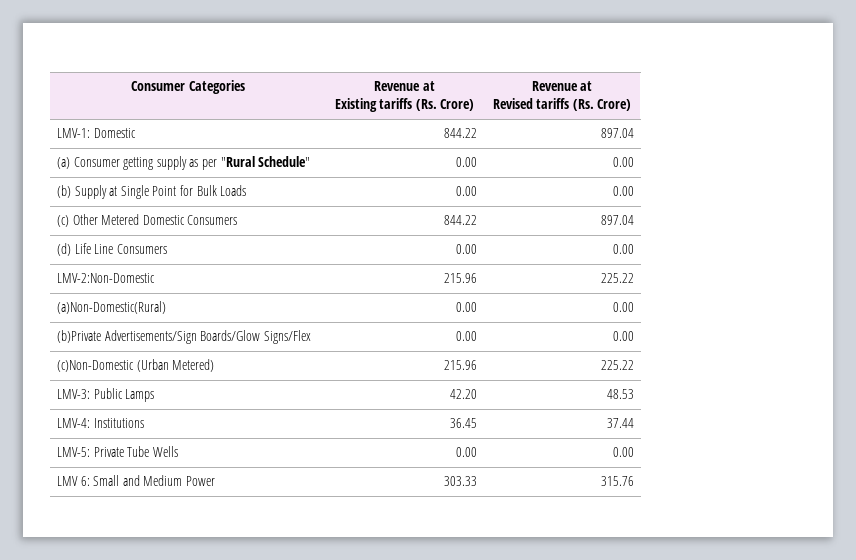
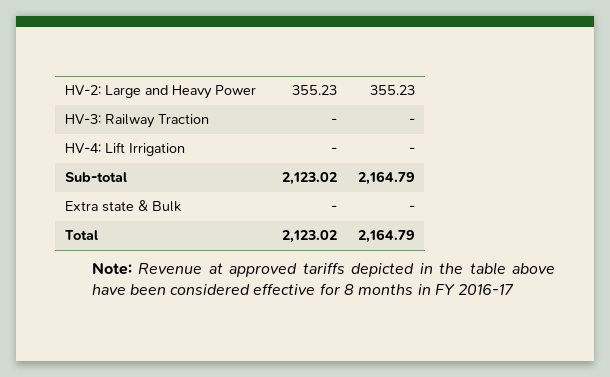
- Consumer Categories | Revenue at
- Existing tariffs (Rs. Crore) | Revenue at
- Revised tariffs (Rs. Crore)
- LMV-1: Domestic | 844.22 | 897.04
- (a) Consumer getting supply as per "Rural Schedule" | 0.00 | 0.00
- (b) Supply at Single Point for Bulk Loads | 0.00 | 0.00
- (c) Other Metered Domestic Consumers | 844.22 | 897.04
- (d) Life Line Consumers | 0.00 | 0.00
- LMV-2:Non-Domestic | 215.96 | 225.22
- (a)Non-Domestic(Rural) | 0.00 | 0.00
- (b)Private Advertisements/Sign Boards/Glow Signs/Flex | 0.00 | 0.00
- (c)Non-Domestic (Urban Metered) | 215.96 | 225.22
- LMV-3: Public Lamps | 42.20 | 48.53
- LMV-4: Institutions | 36.45 | 37.44
- LMV-5: Private Tube Wells | 0.00 | 0.00
- LMV 6: Small and Medium Power | 303.33 | 315.76
+ HV-2: Large and Heavy Power | 355.23 | 355.23
+ HV-3: Railway Traction | - | -
+ HV-4: Lift Irrigation | - | -
+ Sub-total | 2,123.02 | 2,164.79
+ Extra state & Bulk | - | -
+ Total | 2,123.02 | 2,164.79
+ Note: Revenue at approved tariffs depicted in the table above have been considered effective for 8 months in FY 2016-17

